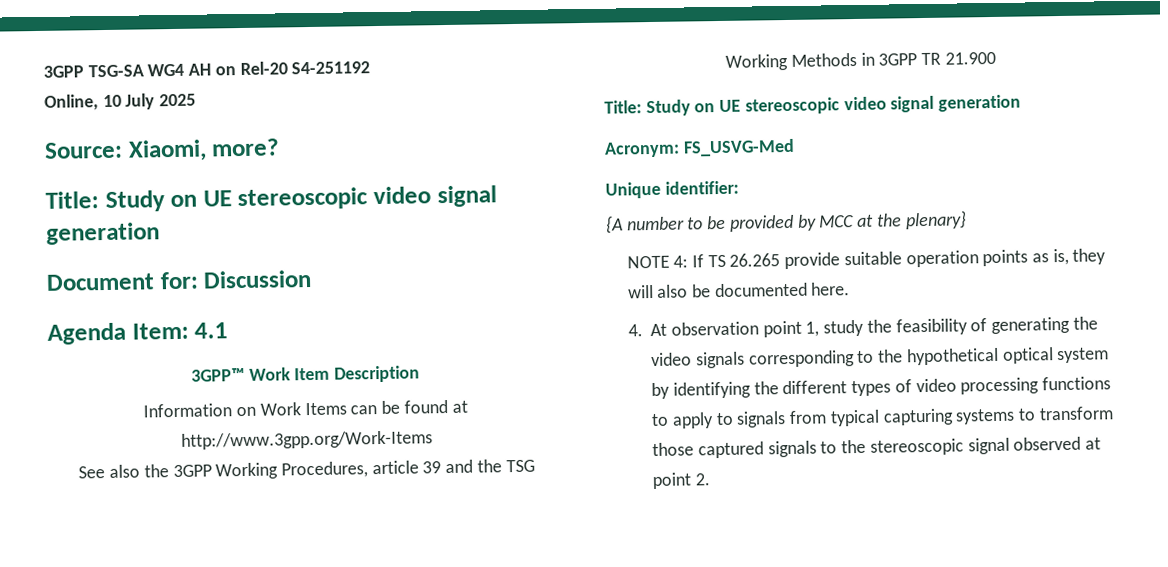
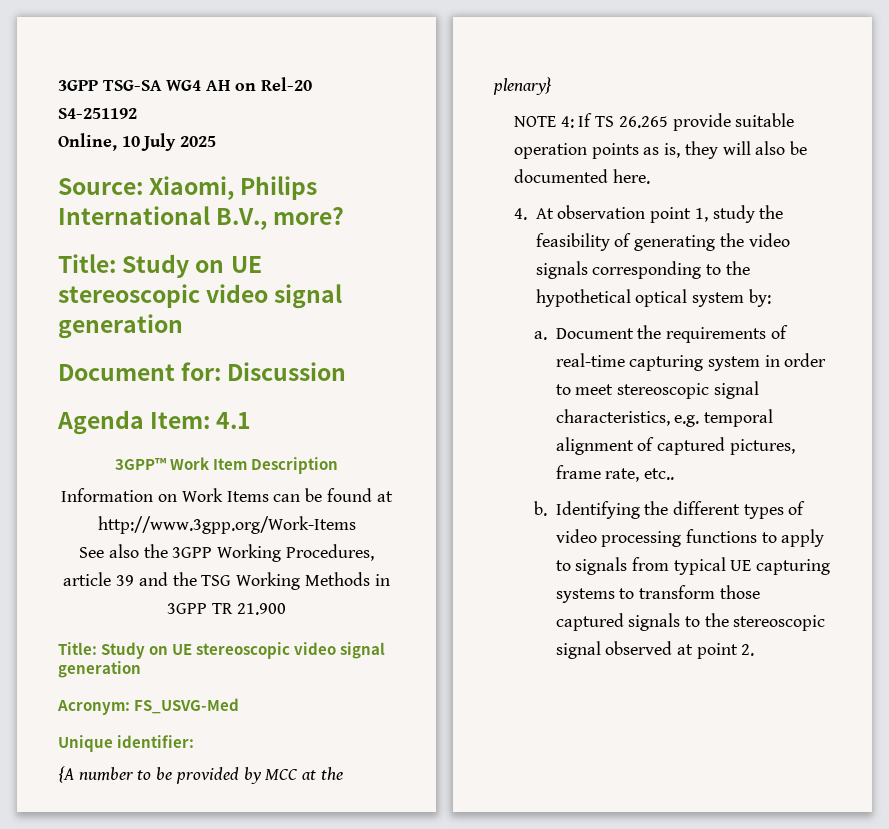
- Source: Xiaomi, more?
+ Source: Xiaomi, Philips International B.V., more?
- 4. At observation point 1, study the feasibility of generating the video signals corresponding to the hypothetical optical system by identifying the different types of video processing functions to apply to signals from typical capturing systems to transform those captured signals to the stereoscopic signal observed at point 2.
+ 4. At observation point 1, study the feasibility of generating the video signals corresponding to the hypothetical optical system by:
+ a. Document the requirements of real-time capturing system in order to meet stereoscopic signal characteristics, e.g. temporal alignment of captured pictures, frame rate, etc..
+ b. Identifying the different types of video processing functions to apply to signals from typical UE capturing systems to transform those captured signals to the stereoscopic signal observed at point 2.

